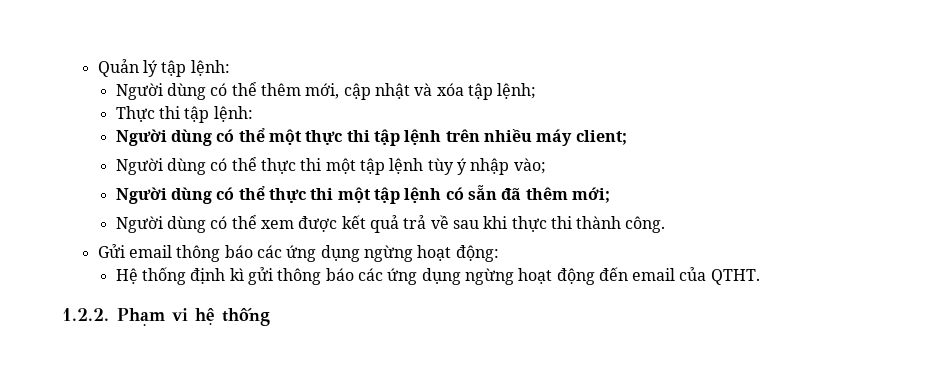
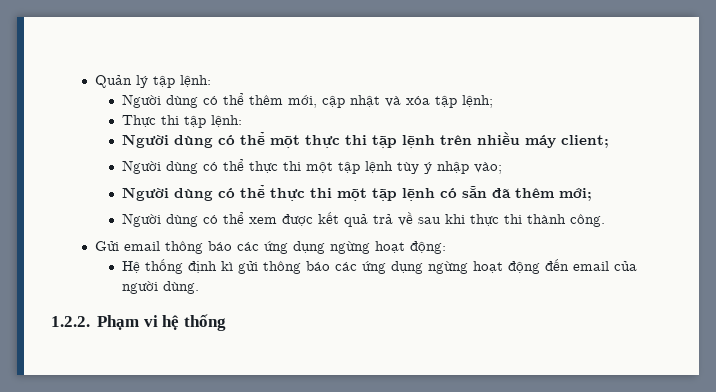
- Hệ thống định kì gửi thông báo các ứng dụng ngừng hoạt động đến email của QTHT.
+ Hệ thống định kì gửi thông báo các ứng dụng ngừng hoạt động đến email của người dùng.

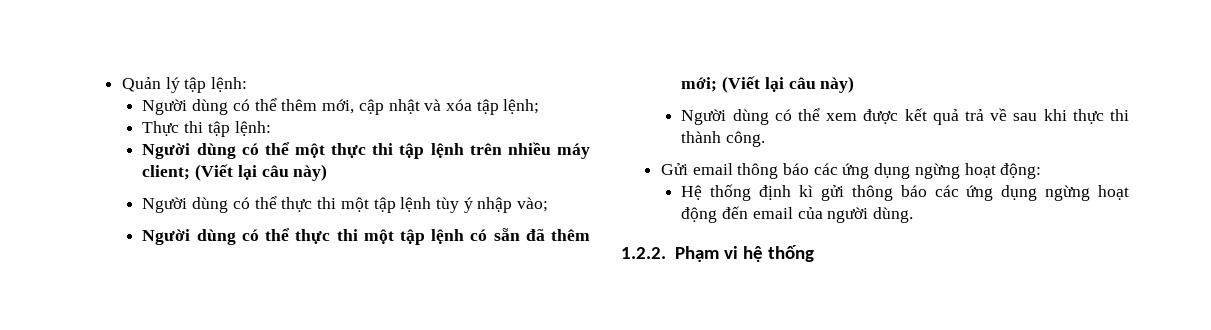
- Người dùng có thể một thực thi tập lệnh trên nhiều máy client;
+ Người dùng có thể một thực thi tập lệnh trên nhiều máy client; (Viết lại câu này)
- Người dùng có thể thực thi một tập lệnh có sẵn đã thêm mới;
+ Người dùng có thể thực thi một tập lệnh có sẵn đã thêm mới; (Viết lại câu này)

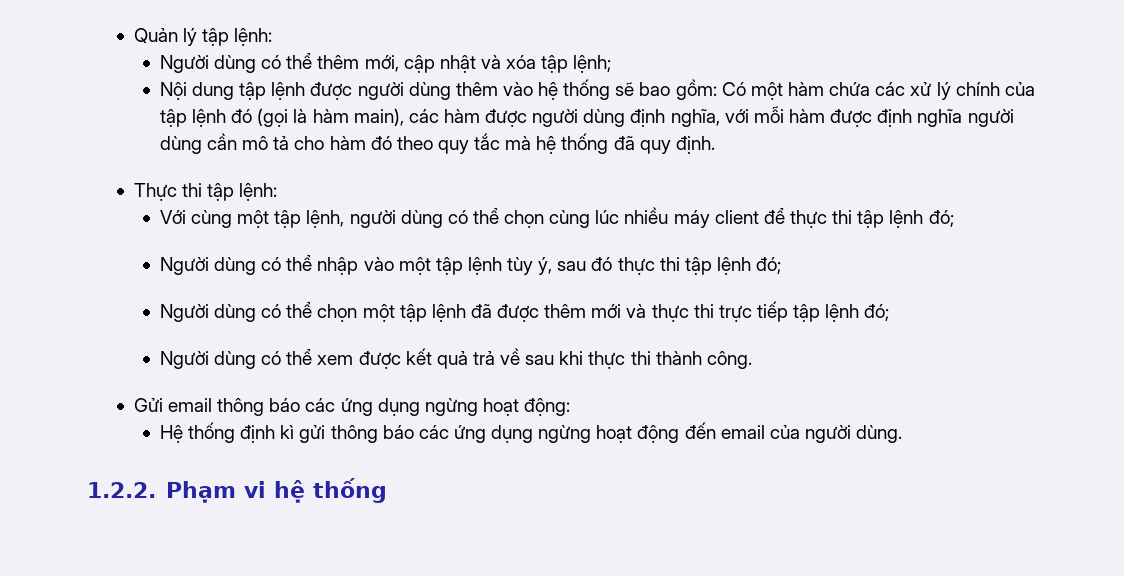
+ Nội dung tập lệnh được người dùng thêm vào hệ thống sẽ bao gồm: Có một hàm chứa các xử lý chính của tập lệnh đó (gọi là hàm main), các hàm được người dùng định nghĩa, với mỗi hàm được định nghĩa người dùng cần mô tả cho hàm đó theo quy tắc mà hệ thống đã quy định.
  Thực thi tập lệnh:
- Người dùng có thể một thực thi tập lệnh trên nhiều máy client; (Viết lại câu này)
- Người dùng có thể thực thi một tập lệnh tùy ý nhập vào;
- Người dùng có thể thực thi một tập lệnh có sẵn đã thêm mới; (Viết lại câu này)
+ Với cùng một tập lệnh, người dùng có thể chọn cùng lúc nhiều máy client để thực thi tập lệnh đó;
+ Người dùng có thể nhập vào một tập lệnh tùy ý, sau đó thực thi tập lệnh đó;
+ Người dùng có thể chọn một tập lệnh đã được thêm mới và thực thi trực tiếp tập lệnh đó;

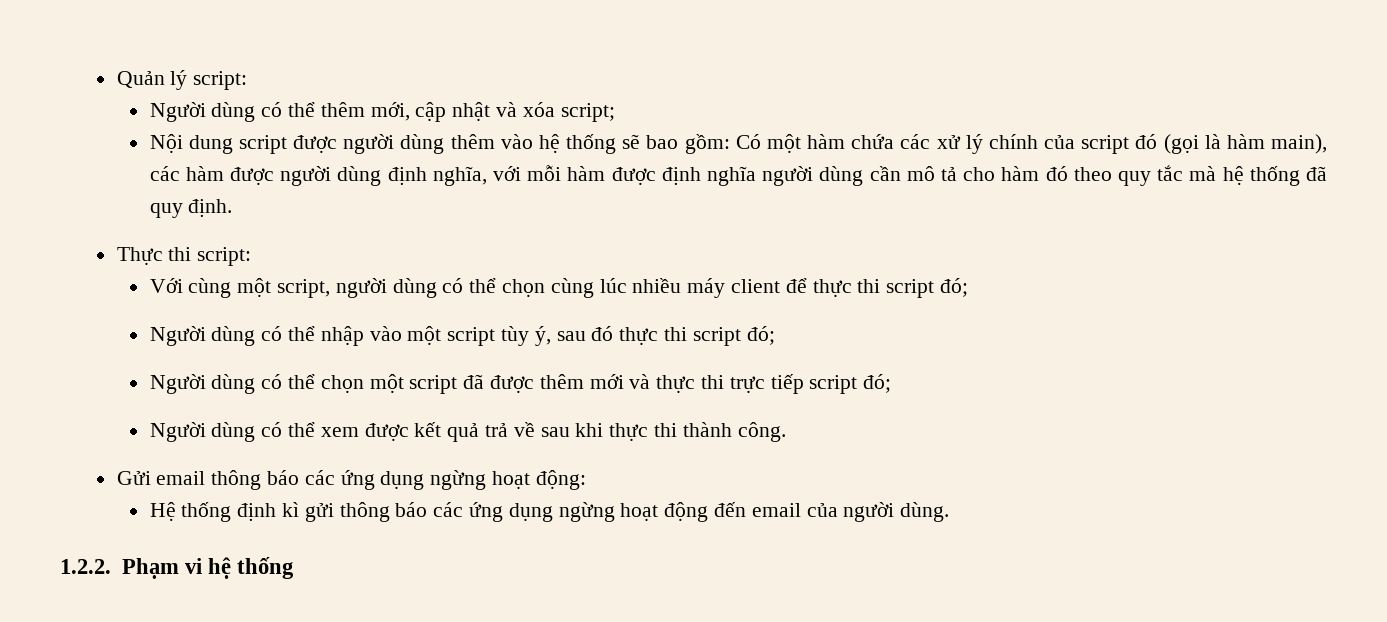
- Quản lý tập lệnh:
+ Quản lý script:
- Người dùng có thể thêm mới, cập nhật và xóa tập lệnh;
+ Người dùng có thể thêm mới, cập nhật và xóa script;
- Nội dung tập lệnh được người dùng thêm vào hệ thống sẽ bao gồm: Có một hàm chứa các xử lý chính của tập lệnh đó (gọi là hàm main), các hàm được người dùng định nghĩa, với mỗi hàm được định nghĩa người dùng cần mô tả cho hàm đó theo quy tắc mà hệ thống đã quy định.
+ Nội dung script được người dùng thêm vào hệ thống sẽ bao gồm: Có một hàm chứa các xử lý chính của script đó (gọi là hàm main), các hàm được người dùng định nghĩa, với mỗi hàm được định nghĩa người dùng cần mô tả cho hàm đó theo quy tắc mà hệ thống đã quy định.
- Thực thi tập lệnh:
+ Thực thi script:
- Với cùng một tập lệnh, người dùng có thể chọn cùng lúc nhiều máy client để thực thi tập lệnh đó;
+ Với cùng một script, người dùng có thể chọn cùng lúc nhiều máy client để thực thi script đó;
- Người dùng có thể nhập vào một tập lệnh tùy ý, sau đó thực thi tập lệnh đó;
+ Người dùng có thể nhập vào một script tùy ý, sau đó thực thi script đó;
- Người dùng có thể chọn một tập lệnh đã được thêm mới và thực thi trực tiếp tập lệnh đó;
+ Người dùng có thể chọn một script đã được thêm mới và thực thi trực tiếp script đó;

